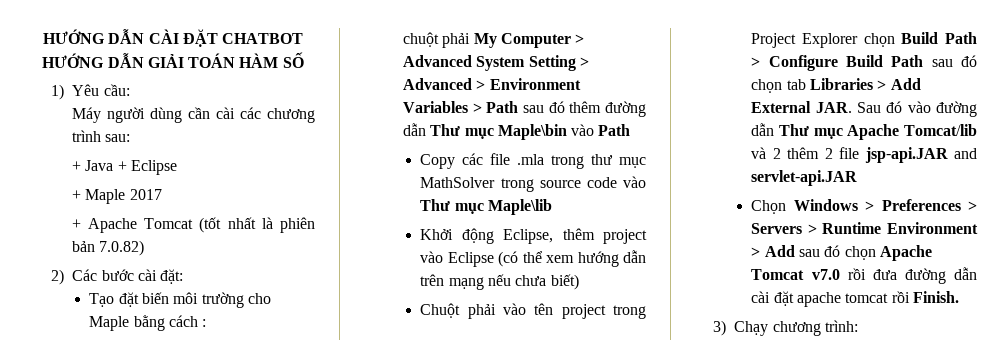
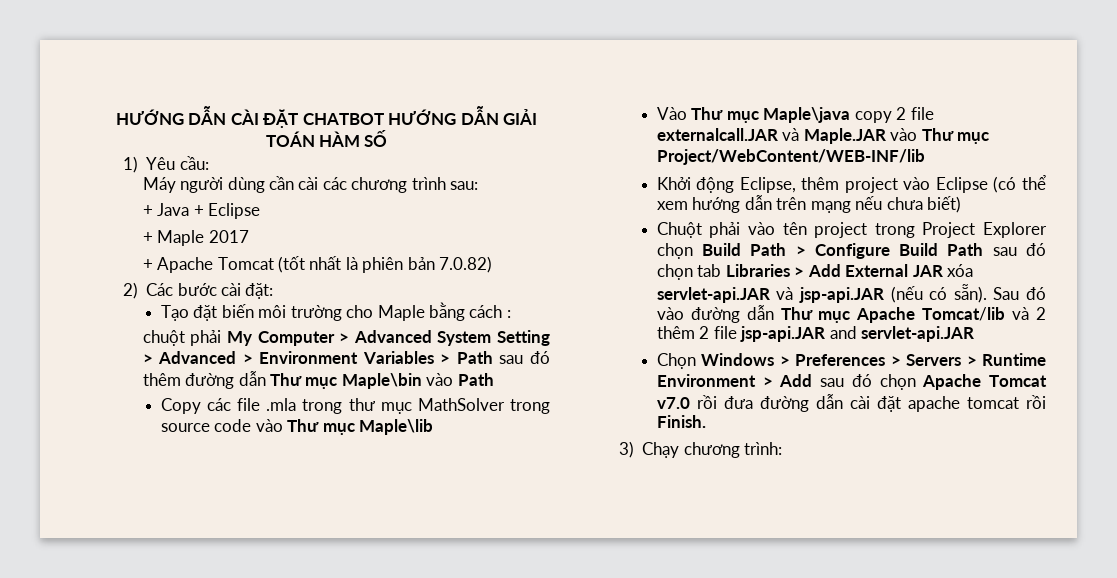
+ Vào Thư mục Maple\java copy 2 file externalcall.JAR và Maple.JAR vào Thư mục Project/WebContent/WEB-INF/lib
- Chuột phải vào tên project trong Project Explorer chọn Build Path > Configure Build Path sau đó chọn tab Libraries > Add External JAR. Sau đó vào đường dẫn Thư mục Apache Tomcat/lib và 2 thêm 2 file jsp-api.JAR and servlet-api.JAR
+ Chuột phải vào tên project trong Project Explorer chọn Build Path > Configure Build Path sau đó chọn tab Libraries > Add External JAR xóa servlet-api.JAR và jsp-api.JAR (nếu có sẵn). Sau đó vào đường dẫn Thư mục Apache Tomcat/lib và 2 thêm 2 file jsp-api.JAR and servlet-api.JAR

